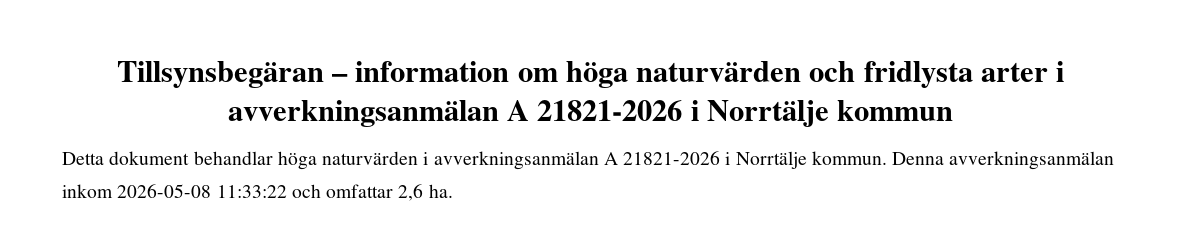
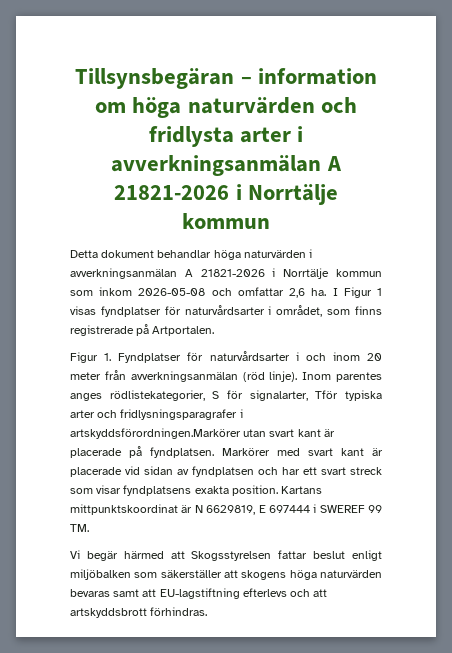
- Detta dokument behandlar höga naturvärden i avverkningsanmälan A 21821-2026 i Norrtälje kommun. Denna avverkningsanmälan inkom 2026-05-08 11:33:22 och omfattar 2,6 ha.
+ Detta dokument behandlar höga naturvärden i avverkningsanmälan A 21821-2026 i Norrtälje kommun som inkom 2026-05-08 och omfattar 2,6 ha.
+ I Figur 1 visas fyndplatser för naturvårdsarter i området, som finns registrerade på Artportalen.
+ Figur 1. Fyndplatser för naturvårdsarter i och inom 20 meter från avverkningsanmälan (röd linje). Inom parentes anges rödlistekategorier, S för signalarter, Tför typiska arter och fridlysningsparagrafer i artskyddsförordningen.Markörer utan svart kant är placerade på fyndplatsen. Markörer med svart kant är placerade vid sidan av fyndplatsen och har ett svart streck som visar fyndplatsens exakta position. Kartans mittpunktskoordinat är N 6629819, E 697444 i SWEREF 99 TM.
+ Vi begär härmed att Skogsstyrelsen fattar beslut enligt miljöbalken som säkerställer att skogens höga naturvärden bevaras samt att EU-lagstiftning efterlevs och att artskyddsbrott förhindras.

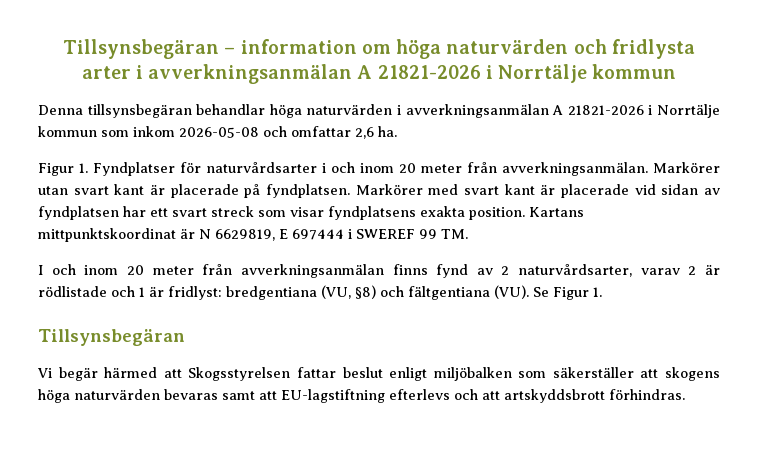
- Detta dokument behandlar höga naturvärden i avverkningsanmälan A 21821-2026 i Norrtälje kommun som inkom 2026-05-08 och omfattar 2,6 ha. I Figur 1 visas fyndplatser för naturvårdsarter i området, som finns registrerade på Artportalen.
+ Denna tillsynsbegäran behandlar höga naturvärden i avverkningsanmälan A 21821-2026 i Norrtälje kommun som inkom 2026-05-08 och omfattar 2,6 ha.
- Figur 1. Fyndplatser för naturvårdsarter i och inom 20 meter från avverkningsanmälan (röd linje). Inom parentes anges rödlistekategorier, S för signalarter, Tför typiska arter och fridlysningsparagrafer i artskyddsförordningen.Markörer utan svart kant är placerade på fyndplatsen.
+ Figur 1. Fyndplatser för naturvårdsarter i och inom 20 meter från avverkningsanmälan. Markörer utan svart kant är placerade på fyndplatsen.
- Markörer med svart kant är placerade vid sidan av fyndplatsen och har ett svart streck som visar fyndplatsens exakta position.
+ Markörer med svart kant är placerade vid sidan av fyndplatsen har ett svart streck som visar fyndplatsens exakta position.
+ I och inom 20 meter från avverkningsanmälan finns fynd av 2 naturvårdsarter, varav 2 är rödlistade och 1 är fridlyst: bredgentiana (VU, §8) och fältgentiana (VU). Se Figur 1.
+ Tillsynsbegäran

